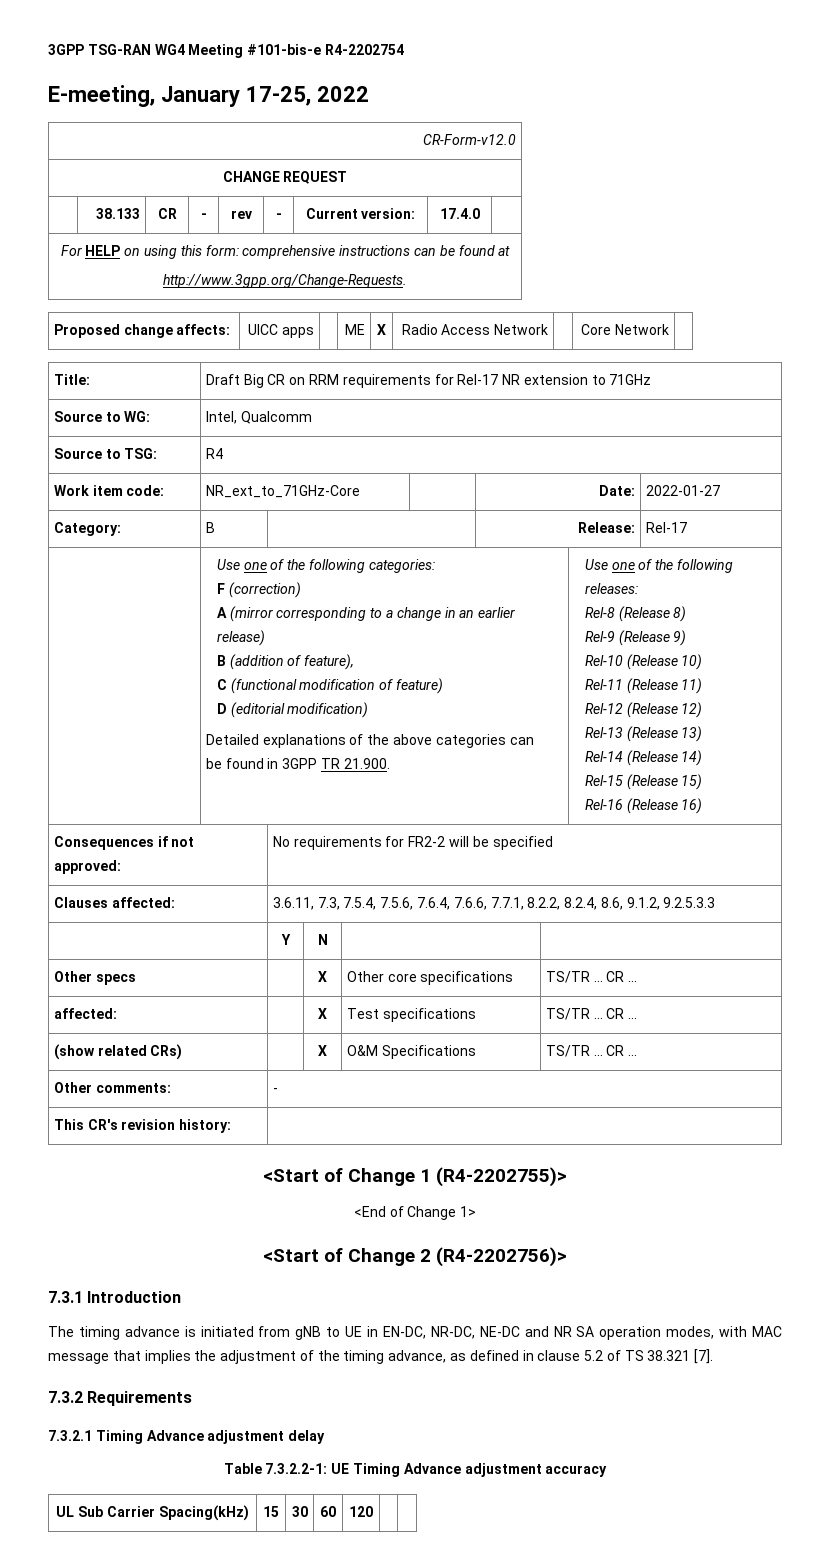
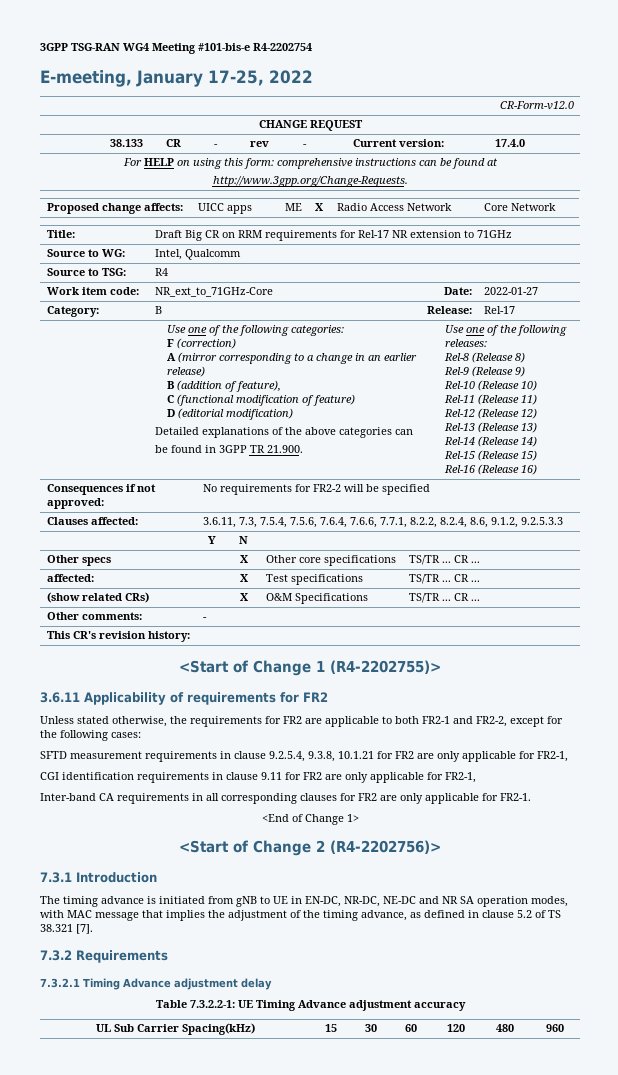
+ 3.6.11 Applicability of requirements for FR2
+ Unless stated otherwise, the requirements for FR2 are applicable to both FR2-1 and FR2-2, except for the following cases:
+ SFTD measurement requirements in clause 9.2.5.4, 9.3.8, 10.1.21 for FR2 are only applicable for FR2-1,
+ CGI identification requirements in clause 9.11 for FR2 are only applicable for FR2-1,
+ Inter-band CA requirements in all corresponding clauses for FR2 are only applicable for FR2-1.
- UL Sub Carrier Spacing(kHz) | 15 | 30 | 60 | 120 | |
+ UL Sub Carrier Spacing(kHz) | 15 | 30 | 60 | 120 | 480 | 960

